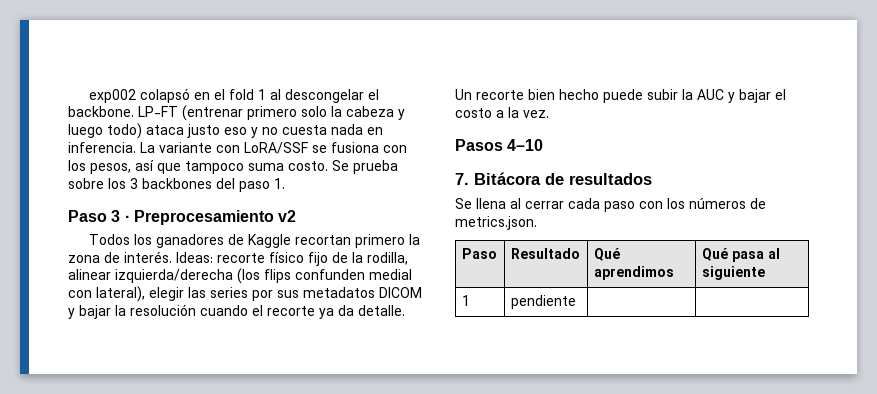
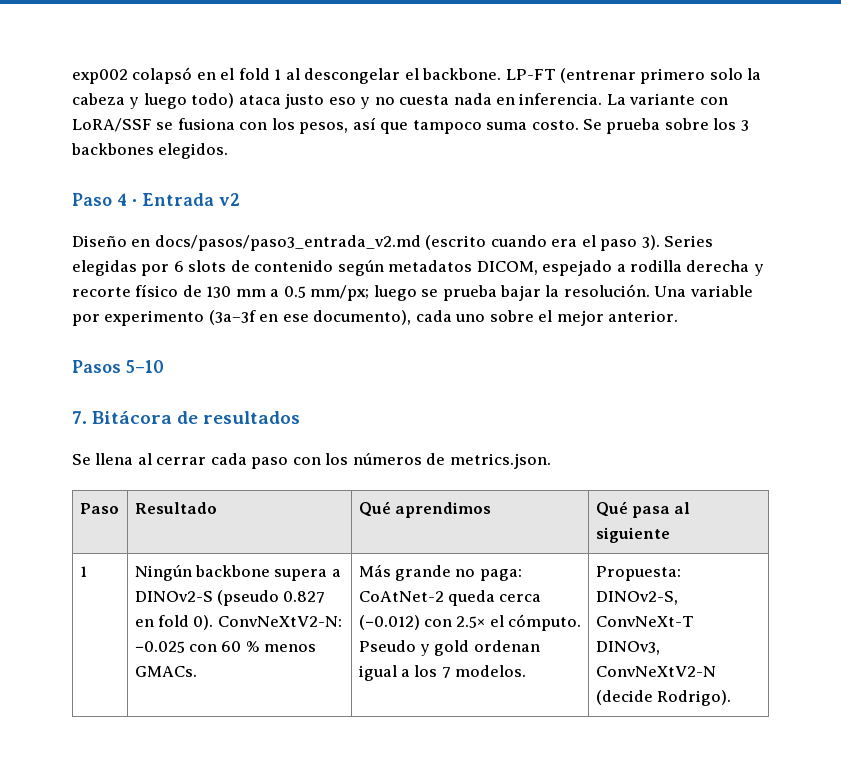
- Se prueba sobre los 3 backbones del paso 1.
- Paso 3 · Preprocesamiento v2
- Todos los ganadores de Kaggle recortan primero la zona de interés. Ideas: recorte físico fijo de la rodilla, alinear izquierda/derecha (los flips confunden medial con lateral), elegir las series por sus metadatos DICOM y bajar la resolución cuando el recorte ya da detalle. Un recorte bien hecho puede subir la AUC y bajar el costo a la vez.
+ Se prueba sobre los 3 backbones elegidos.
+ Paso 4 · Entrada v2
+ Diseño en docs/pasos/paso3_entrada_v2.md (escrito cuando era el paso 3). Series elegidas por 6 slots de contenido según metadatos DICOM, espejado a rodilla derecha y recorte físico de 130 mm a 0.5 mm/px; luego se prueba bajar la resolución. Una variable por experimento (3a–3f en ese documento), cada uno sobre el mejor anterior.
- Pasos 4–10
+ Pasos 5–10
- pendiente
+ Ningún backbone supera a DINOv2-S (pseudo 0.827 en fold 0). ConvNeXtV2-N: −0.025 con 60 % menos GMACs. | Más grande no paga: CoAtNet-2 queda cerca (−0.012) con 2.5× el cómputo. Pseudo y gold ordenan igual a los 7 modelos. | Propuesta: DINOv2-S, ConvNeXt-T DINOv3, ConvNeXtV2-N (decide Rodrigo).

